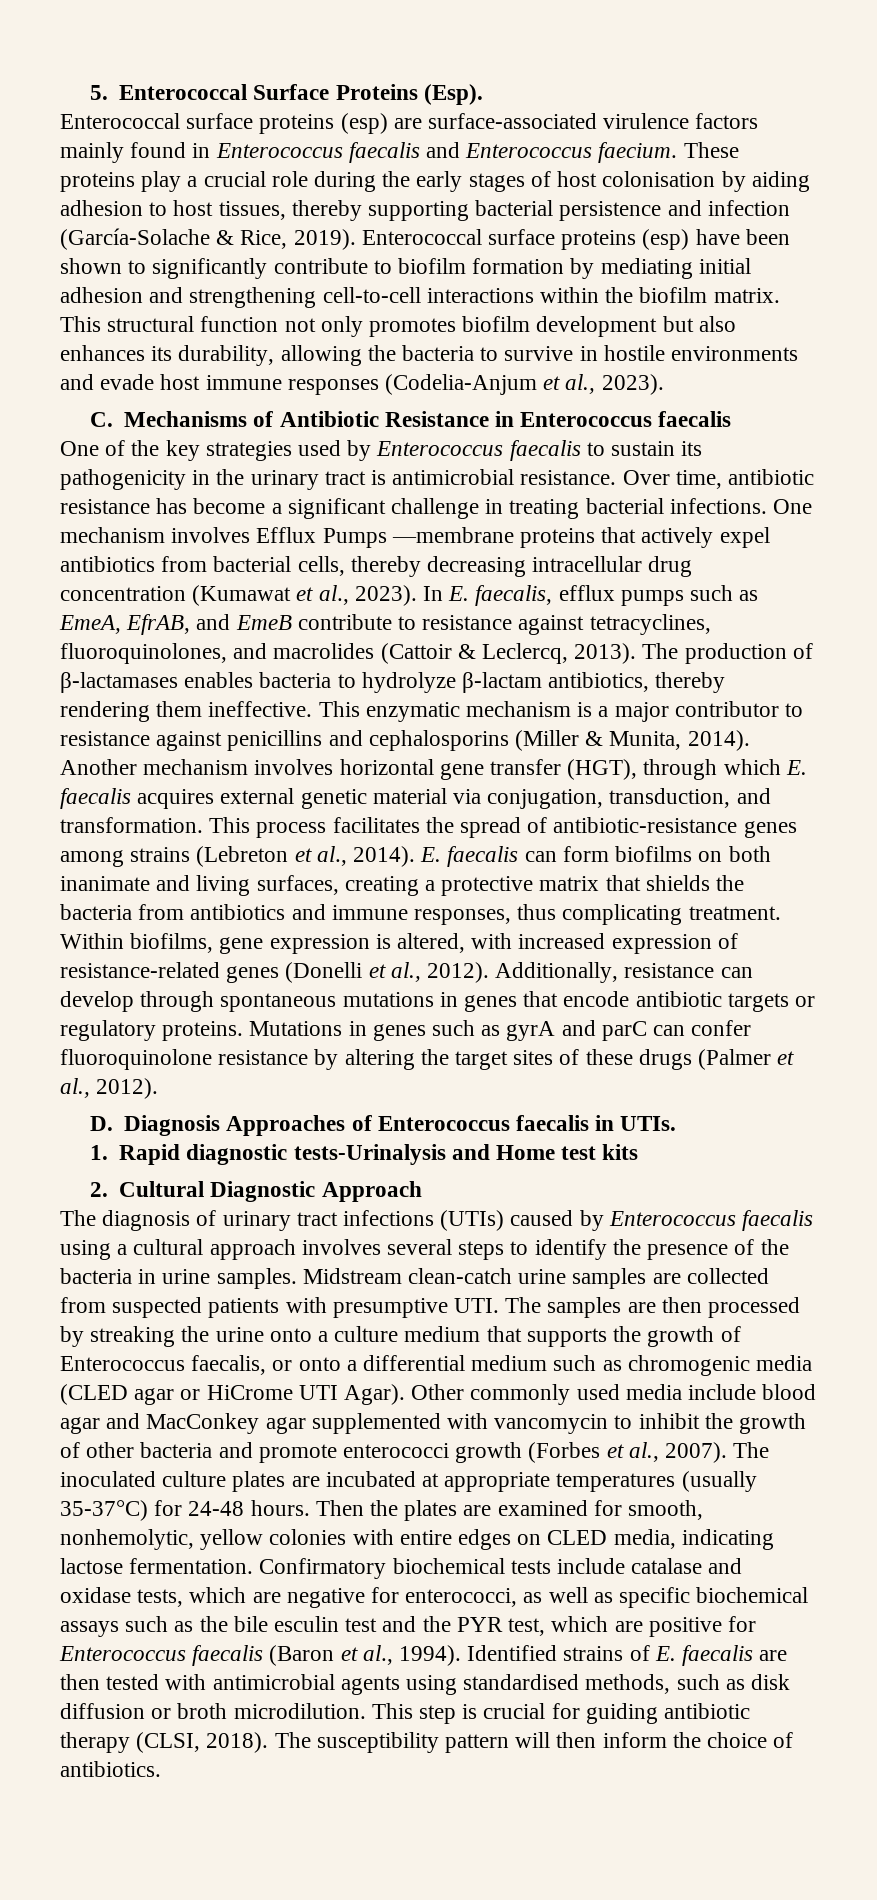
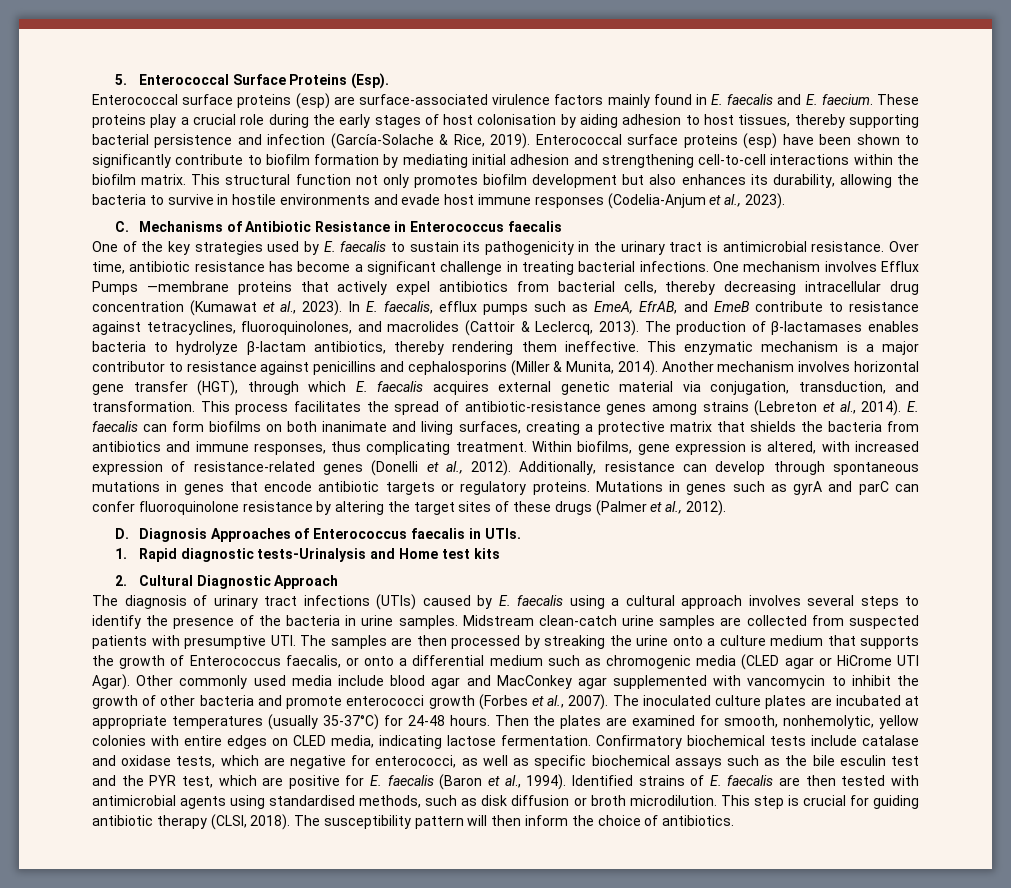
- Enterococcal surface proteins (esp) are surface-associated virulence factors mainly found in Enterococcus faecalis and Enterococcus faecium.
+ Enterococcal surface proteins (esp) are surface-associated virulence factors mainly found in E. faecalis and E. faecium.
- One of the key strategies used by Enterococcus faecalis to sustain its pathogenicity in the urinary tract is antimicrobial resistance.
+ One of the key strategies used by E. faecalis to sustain its pathogenicity in the urinary tract is antimicrobial resistance.
- The diagnosis of urinary tract infections (UTIs) caused by Enterococcus faecalis using a cultural approach involves several steps to identify the presence of the bacteria in urine samples.
+ The diagnosis of urinary tract infections (UTIs) caused by E. faecalis using a cultural approach involves several steps to identify the presence of the bacteria in urine samples.
- Confirmatory biochemical tests include catalase and oxidase tests, which are negative for enterococci, as well as specific biochemical assays such as the bile esculin test and the PYR test, which are positive for Enterococcus faecalis (Baron et al., 1994).
+ Confirmatory biochemical tests include catalase and oxidase tests, which are negative for enterococci, as well as specific biochemical assays such as the bile esculin test and the PYR test, which are positive for E. faecalis (Baron et al., 1994).

